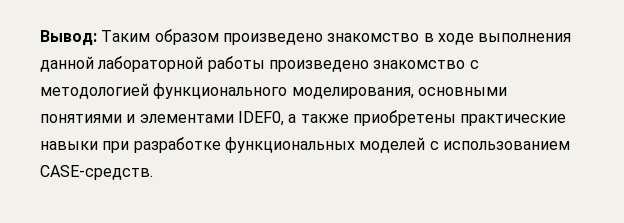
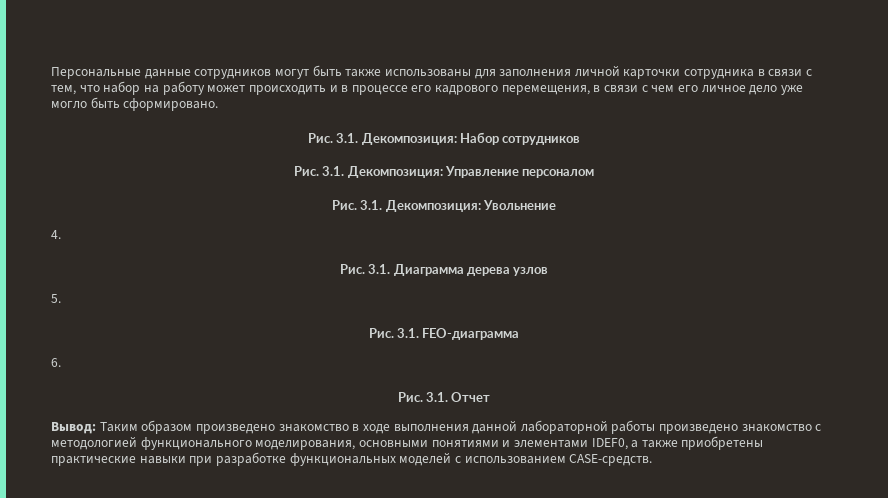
+ Персональные данные сотрудников могут быть также использованы для заполнения личной карточки сотрудника в связи с тем, что набор на работу может происходить и в процессе его кадрового перемещения, в связи с чем его личное дело уже могло быть сформировано.
+ Рис. 3.1. Декомпозиция: Набор сотрудников
+ Рис. 3.1. Декомпозиция: Управление персоналом
+ Рис. 3.1. Декомпозиция: Увольнение
+ 4.
+ Рис. 3.1. Диаграмма дерева узлов
+ 5.
+ Рис. 3.1. FEO-диаграмма
+ 6.
+ Рис. 3.1. Отчет

